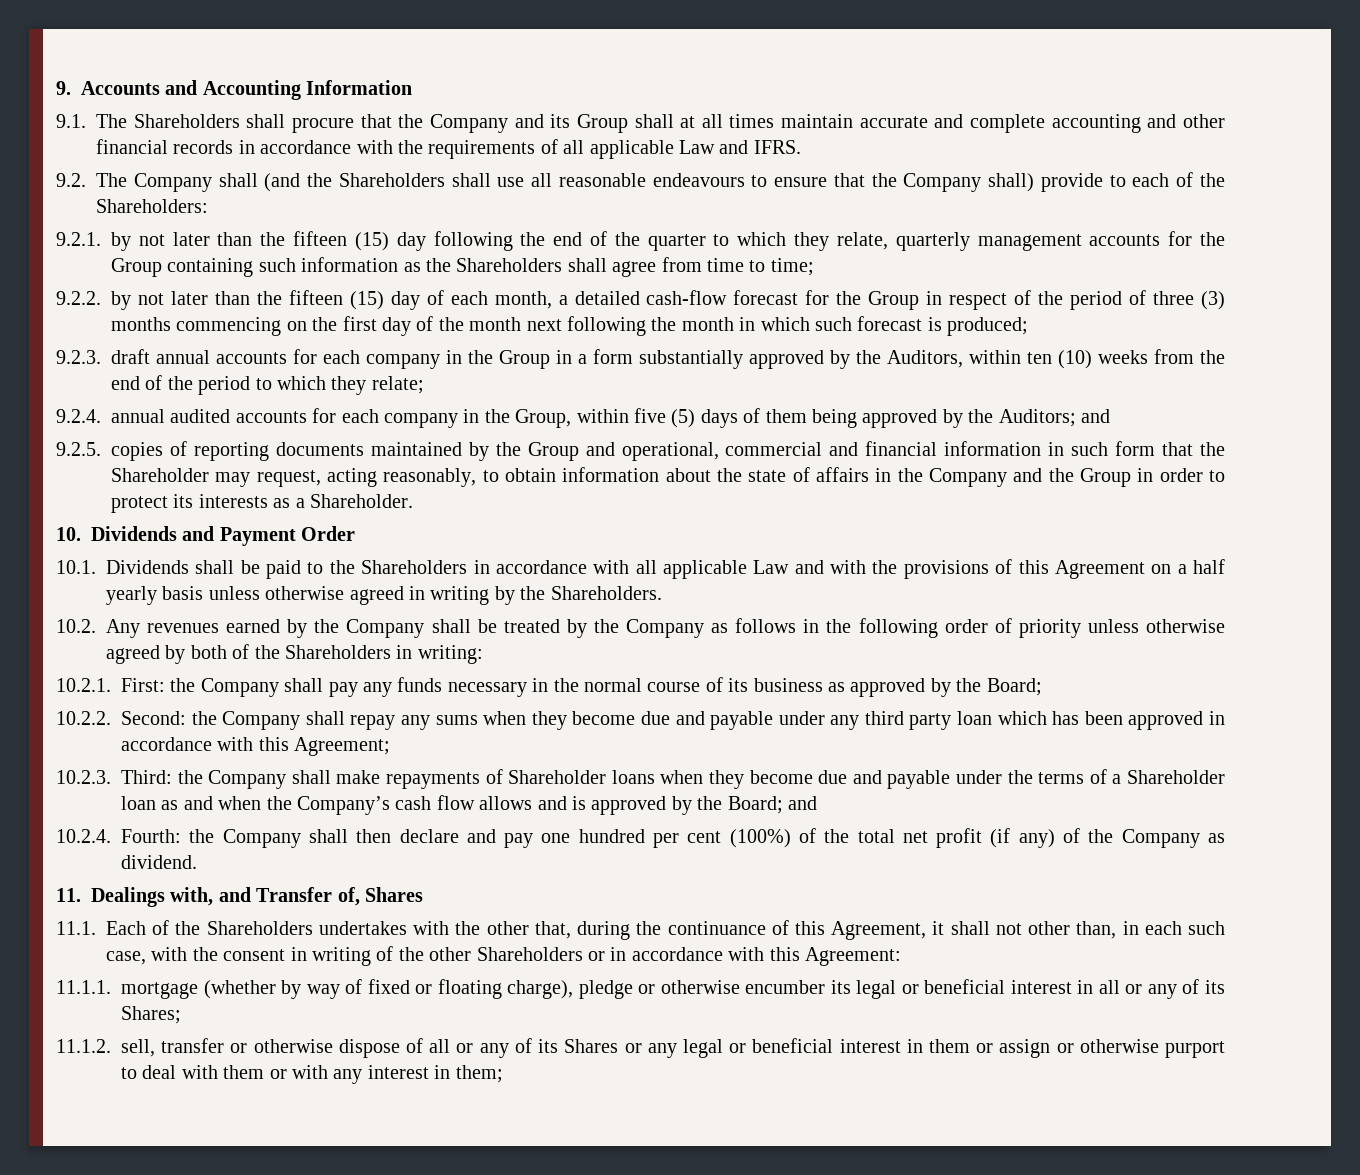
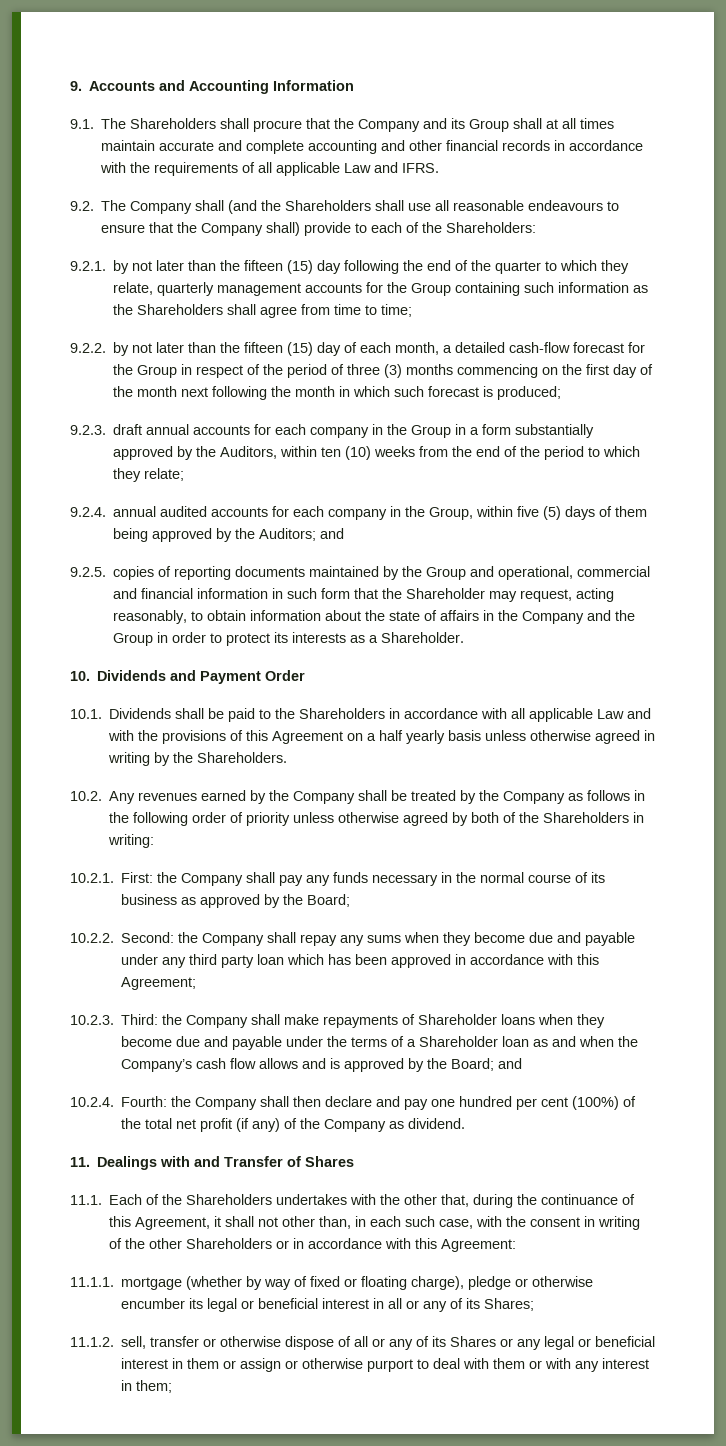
- 11. Dealings with, and Transfer of, Shares
+ 11. Dealings with and Transfer of Shares

